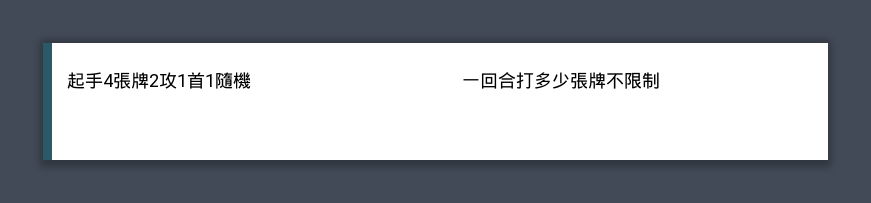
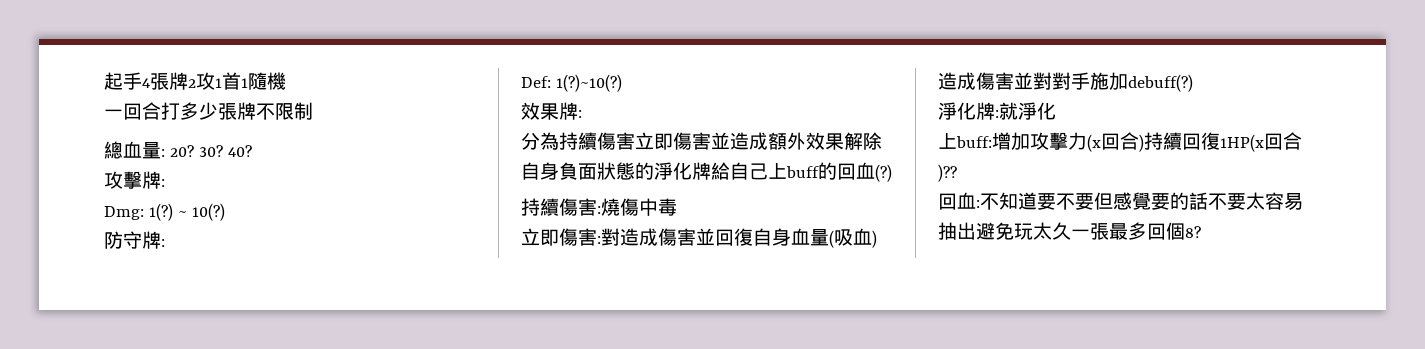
+ 總血量: 20? 30? 40?
+ 攻擊牌:
+ Dmg: 1(?) ~ 10(?)
+ 防守牌:
+ Def: 1(?)~10(?)
+ 效果牌:
+ 分為持續傷害立即傷害並造成額外效果解除自身負面狀態的淨化牌給自己上buff的回血(?)
+ 持續傷害:燒傷中毒
+ 立即傷害:對造成傷害並回復自身血量(吸血)造成傷害並對對手施加debuff(?)
+ 淨化牌:就淨化
+ 上buff:增加攻擊力(x回合)持續回復1HP(x回合)??
+ 回血:不知道要不要但感覺要的話不要太容易抽出避免玩太久一張最多回個8?

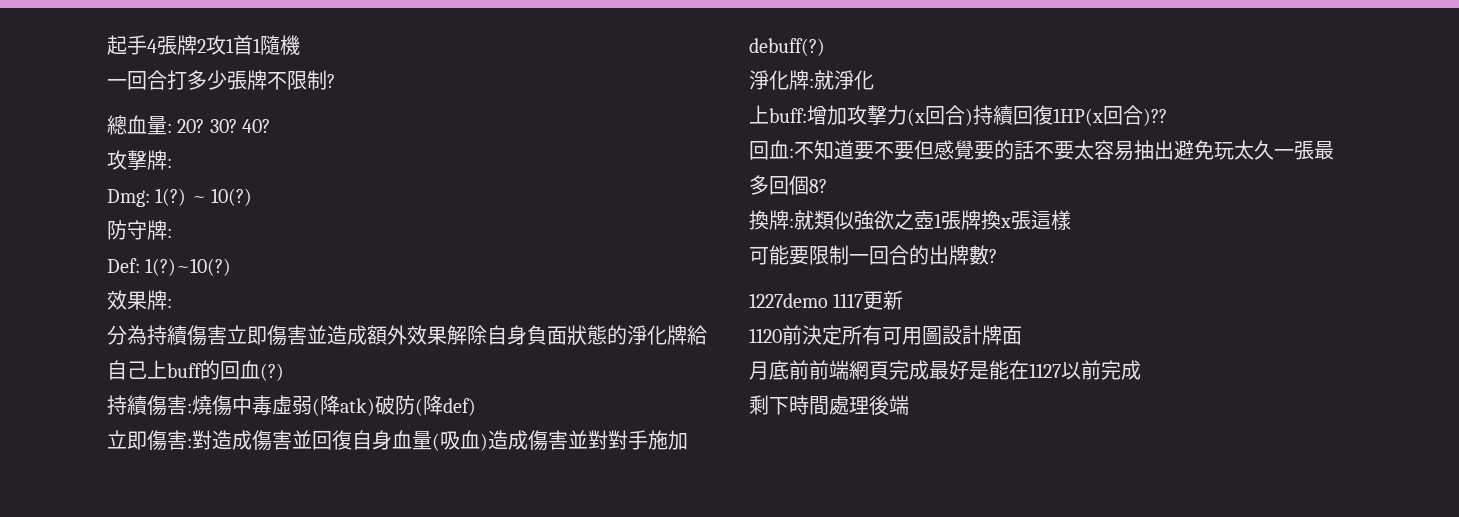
- 一回合打多少張牌不限制
+ 一回合打多少張牌不限制?
- 持續傷害:燒傷中毒
+ 持續傷害:燒傷中毒虛弱(降atk)破防(降def)
+ 換牌:就類似強欲之壺1張牌換x張這樣
+ 可能要限制一回合的出牌數?
+ 1227demo 1117更新
+ 1120前決定所有可用圖設計牌面
+ 月底前前端網頁完成最好是能在1127以前完成
+ 剩下時間處理後端

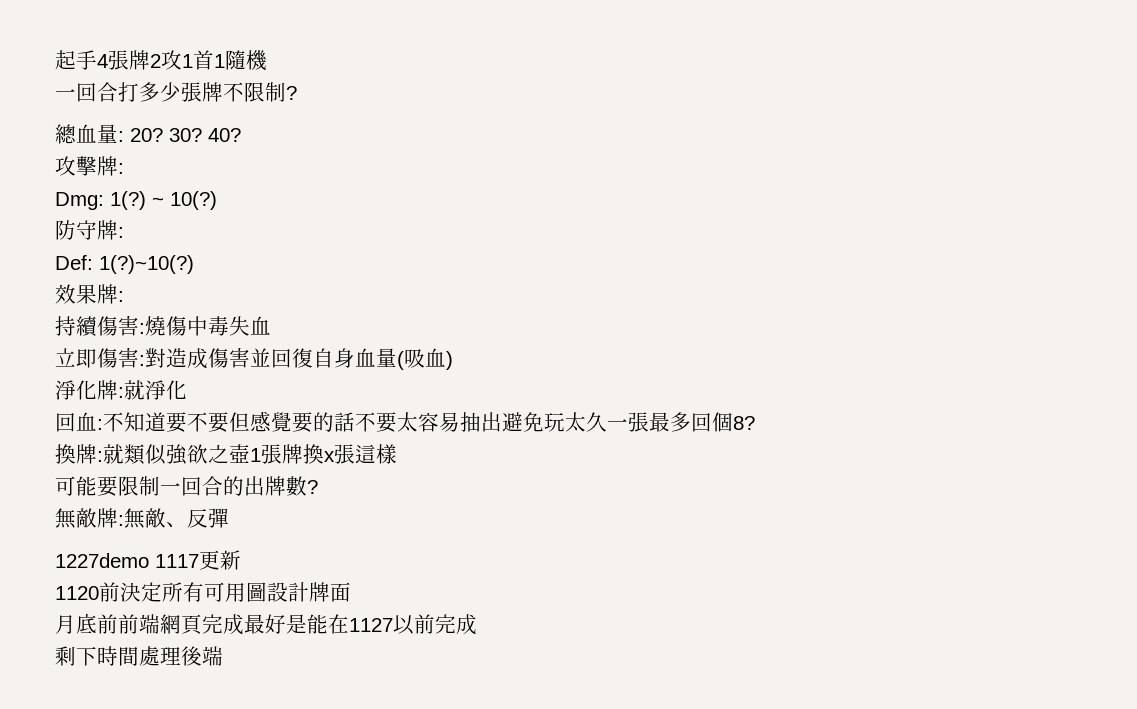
- 分為持續傷害立即傷害並造成額外效果解除自身負面狀態的淨化牌給自己上buff的回血(?)
- 持續傷害:燒傷中毒虛弱(降atk)破防(降def)
+ 持續傷害:燒傷中毒失血
- 立即傷害:對造成傷害並回復自身血量(吸血)造成傷害並對對手施加debuff(?)
+ 立即傷害:對造成傷害並回復自身血量(吸血)
  淨化牌:就淨化
- 上buff:增加攻擊力(x回合)持續回復1HP(x回合)??
+ 無敵牌:無敵、反彈

